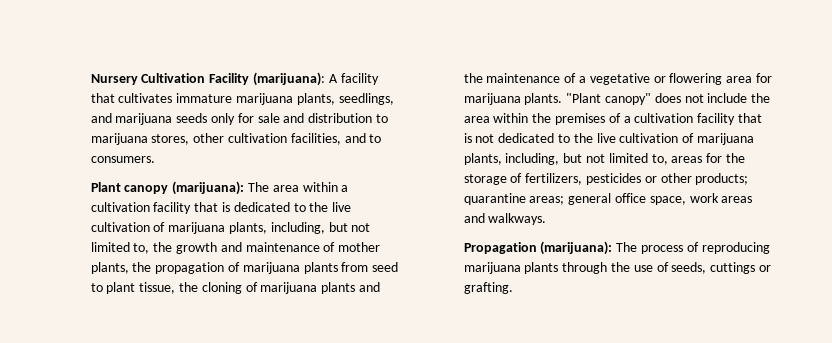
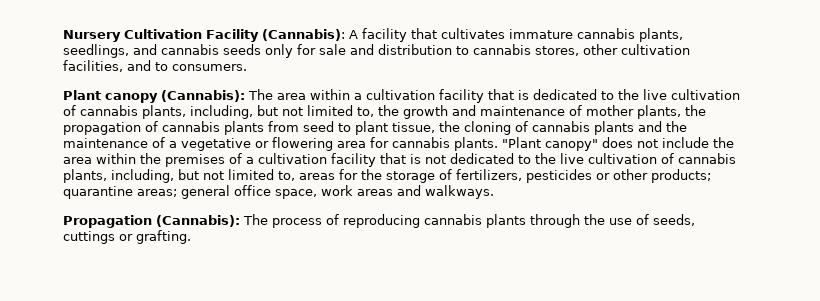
- Nursery Cultivation Facility (marijuana): A facility that cultivates immature marijuana plants, seedlings, and marijuana seeds only for sale and distribution to marijuana stores, other cultivation facilities, and to consumers.
+ Nursery Cultivation Facility (Cannabis): A facility that cultivates immature cannabis plants, seedlings, and cannabis seeds only for sale and distribution to cannabis stores, other cultivation facilities, and to consumers.
- Plant canopy (marijuana): The area within a cultivation facility that is dedicated to the live cultivation of marijuana plants, including, but not limited to, the growth and maintenance of mother plants, the propagation of marijuana plants from seed to plant tissue, the cloning of marijuana plants and the maintenance of a vegetative or flowering area for marijuana plants.
+ Plant canopy (Cannabis): The area within a cultivation facility that is dedicated to the live cultivation of cannabis plants, including, but not limited to, the growth and maintenance of mother plants, the propagation of cannabis plants from seed to plant tissue, the cloning of cannabis plants and the maintenance of a vegetative or flowering area for cannabis plants.
- "Plant canopy" does not include the area within the premises of a cultivation facility that is not dedicated to the live cultivation of marijuana plants, including, but not limited to, areas for the storage of fertilizers, pesticides or other products; quarantine areas; general office space, work areas and walkways.
+ "Plant canopy" does not include the area within the premises of a cultivation facility that is not dedicated to the live cultivation of cannabis plants, including, but not limited to, areas for the storage of fertilizers, pesticides or other products; quarantine areas; general office space, work areas and walkways.
- Propagation (marijuana): The process of reproducing marijuana plants through the use of seeds, cuttings or grafting.
+ Propagation (Cannabis): The process of reproducing cannabis plants through the use of seeds, cuttings or grafting.

